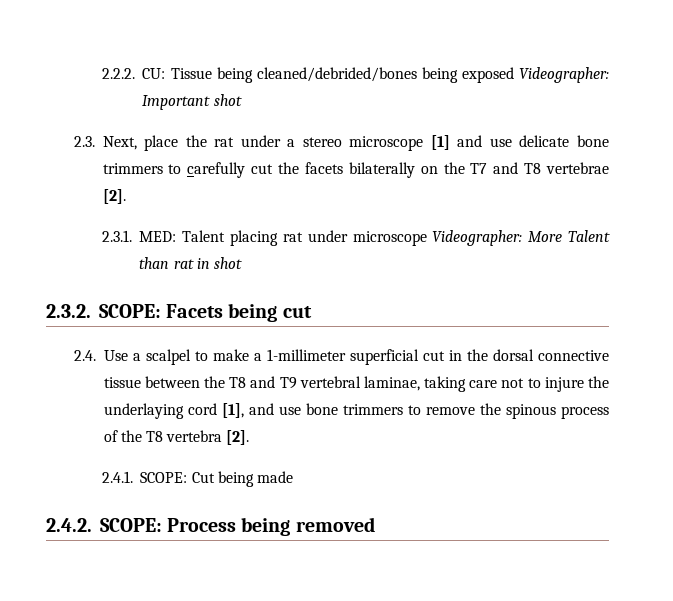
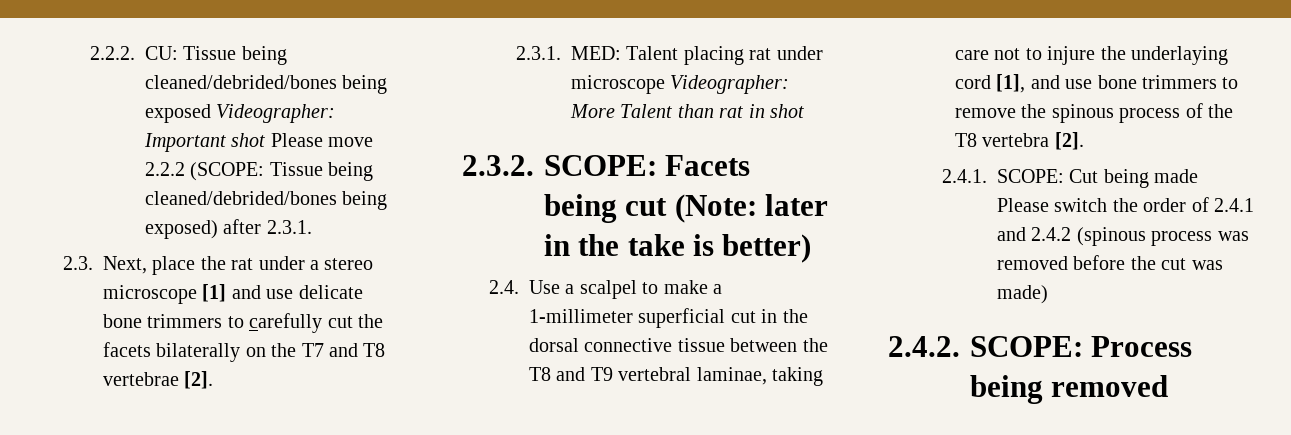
- 2.2.2. CU: Tissue being cleaned/debrided/bones being exposed Videographer: Important shot
+ 2.2.2. CU: Tissue being cleaned/debrided/bones being exposed Videographer: Important shot Please move 2.2.2 (SCOPE: Tissue being cleaned/debrided/bones being exposed) after 2.3.1.
- 2.3.2. SCOPE: Facets being cut
+ 2.3.2. SCOPE: Facets being cut (Note: later in the take is better)
- 2.4.1. SCOPE: Cut being made
+ 2.4.1. SCOPE: Cut being made Please switch the order of 2.4.1 and 2.4.2 (spinous process was removed before the cut was made)

